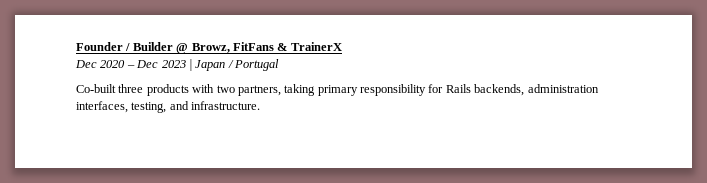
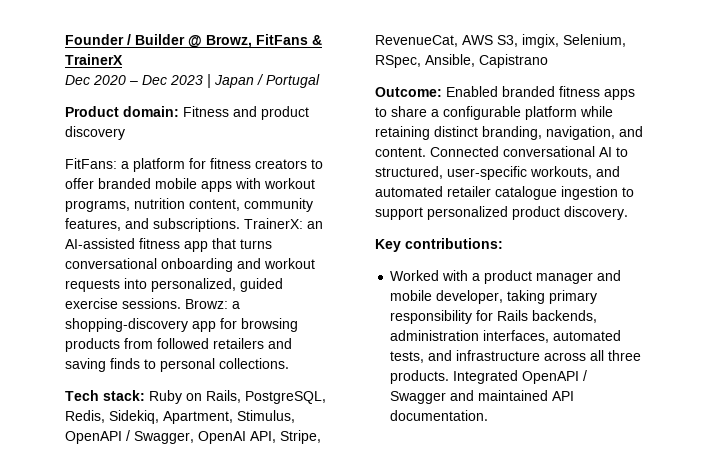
- Co-built three products with two partners, taking primary responsibility for Rails backends, administration interfaces, testing, and infrastructure.
+ Product domain: Fitness and product discovery
+ FitFans: a platform for fitness creators to offer branded mobile apps with workout programs, nutrition content, community features, and subscriptions. TrainerX: an AI-assisted fitness app that turns conversational onboarding and workout requests into personalized, guided exercise sessions. Browz: a shopping-discovery app for browsing products from followed retailers and saving finds to personal collections.
+ Tech stack: Ruby on Rails, PostgreSQL, Redis, Sidekiq, Apartment, Stimulus, OpenAPI / Swagger, OpenAI API, Stripe, RevenueCat, AWS S3, imgix, Selenium, RSpec, Ansible, Capistrano
+ Outcome: Enabled branded fitness apps to share a configurable platform while retaining distinct branding, navigation, and content. Connected conversational AI to structured, user-specific workouts, and automated retailer catalogue ingestion to support personalized product discovery.
+ Key contributions:
+ Worked with a product manager and mobile developer, taking primary responsibility for Rails backends, administration interfaces, automated tests, and infrastructure across all three products. Integrated OpenAPI / Swagger and maintained API documentation.

